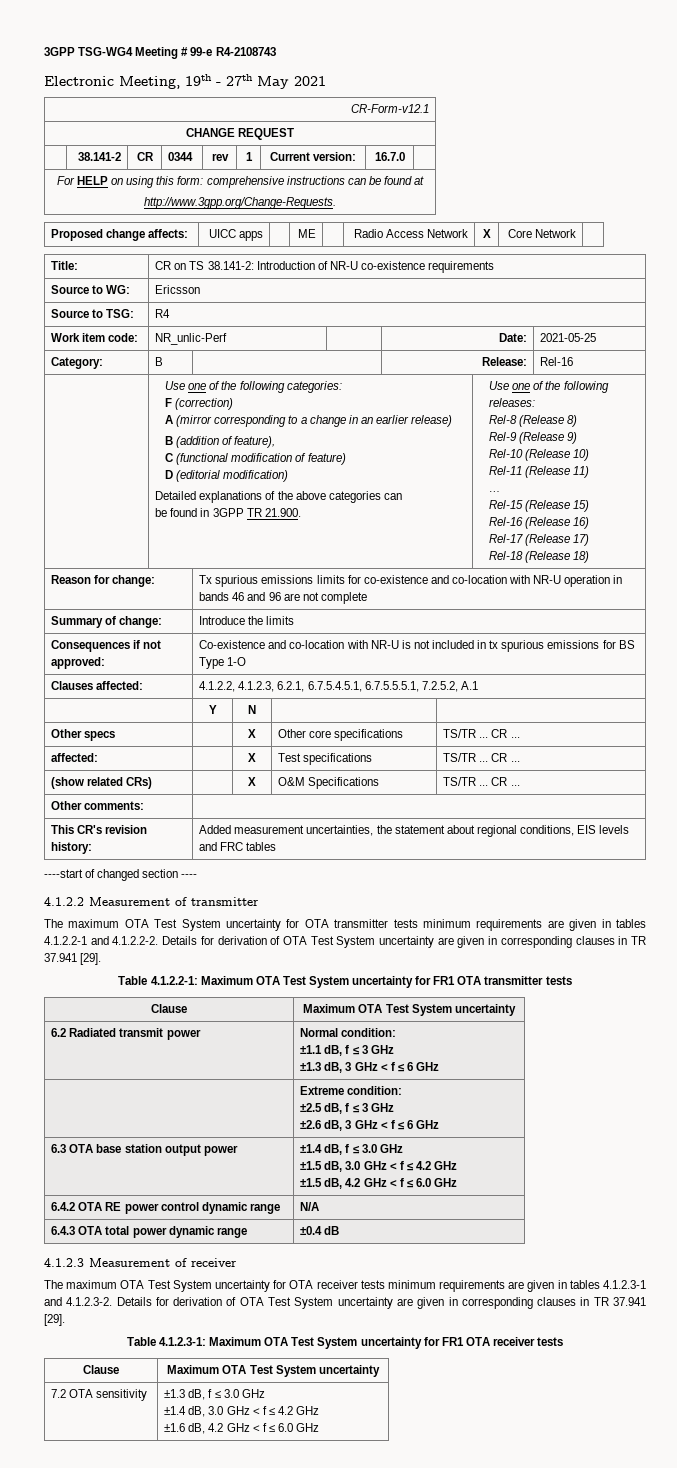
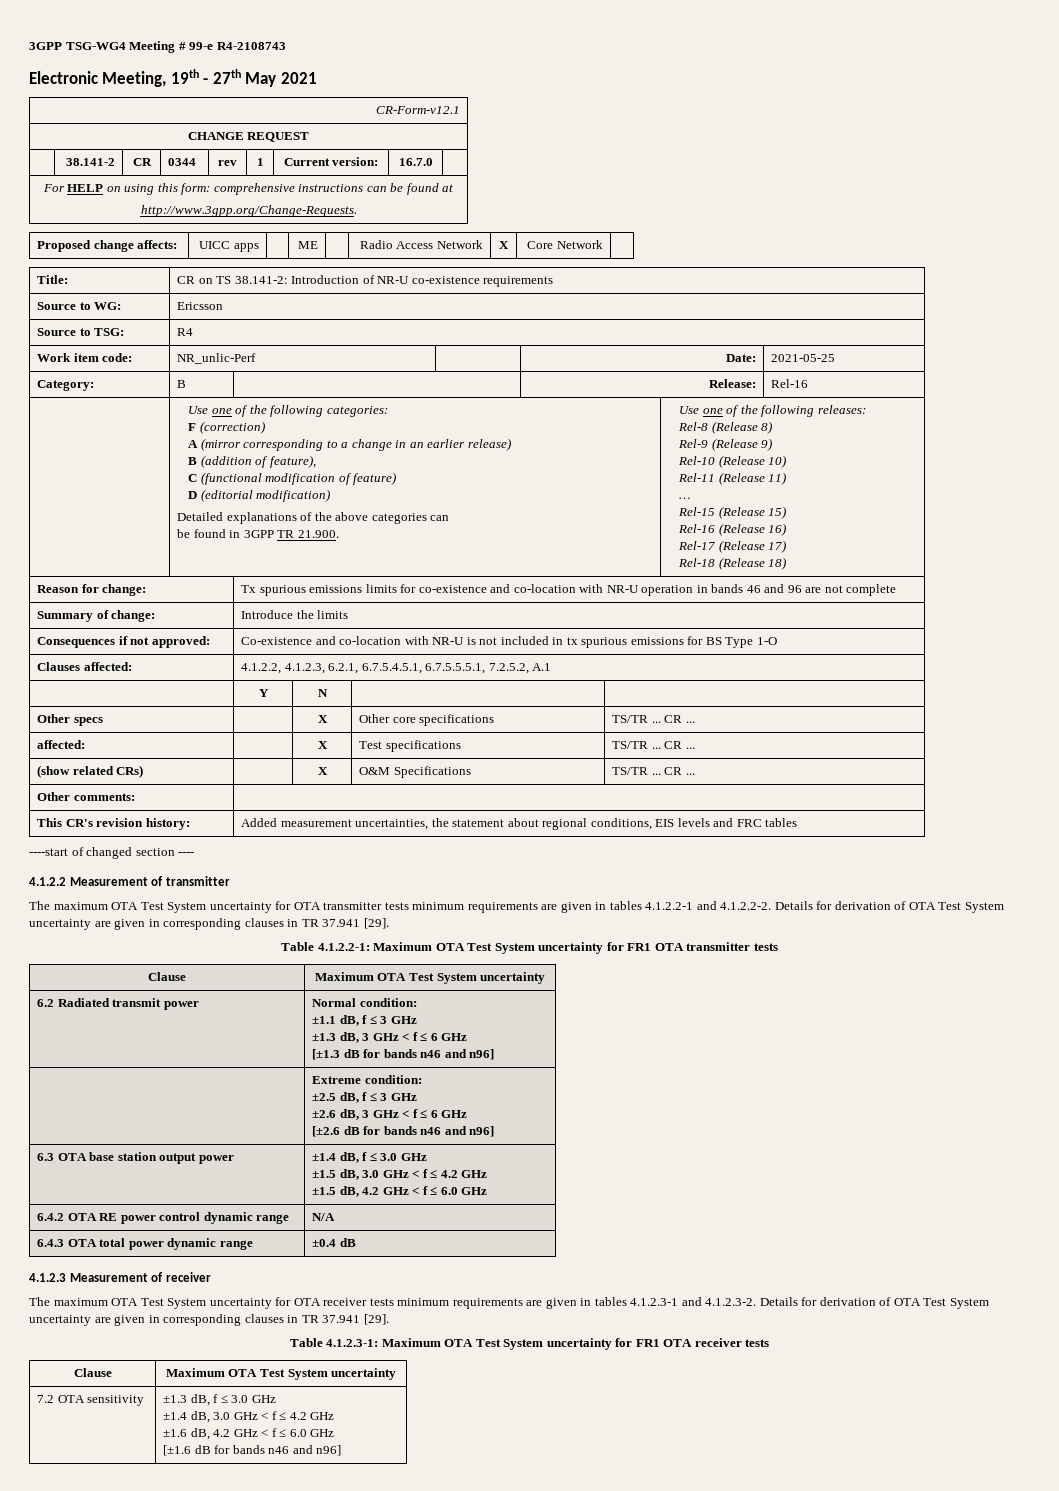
  6.2 Radiated transmit power | Normal condition:
  ±1.1 dB, f ≤ 3 GHz
  ±1.3 dB, 3 GHz < f ≤ 6 GHz
+ [±1.3 dB for bands n46 and n96]
  | Extreme condition:
  ±2.5 dB, f ≤ 3 GHz
  ±2.6 dB, 3 GHz < f ≤ 6 GHz
+ [±2.6 dB for bands n46 and n96]
  7.2 OTA sensitivity | ±1.3 dB, f ≤ 3.0 GHz
  ±1.4 dB, 3.0 GHz < f ≤ 4.2 GHz
  ±1.6 dB, 4.2 GHz < f ≤ 6.0 GHz
+ [±1.6 dB for bands n46 and n96]

